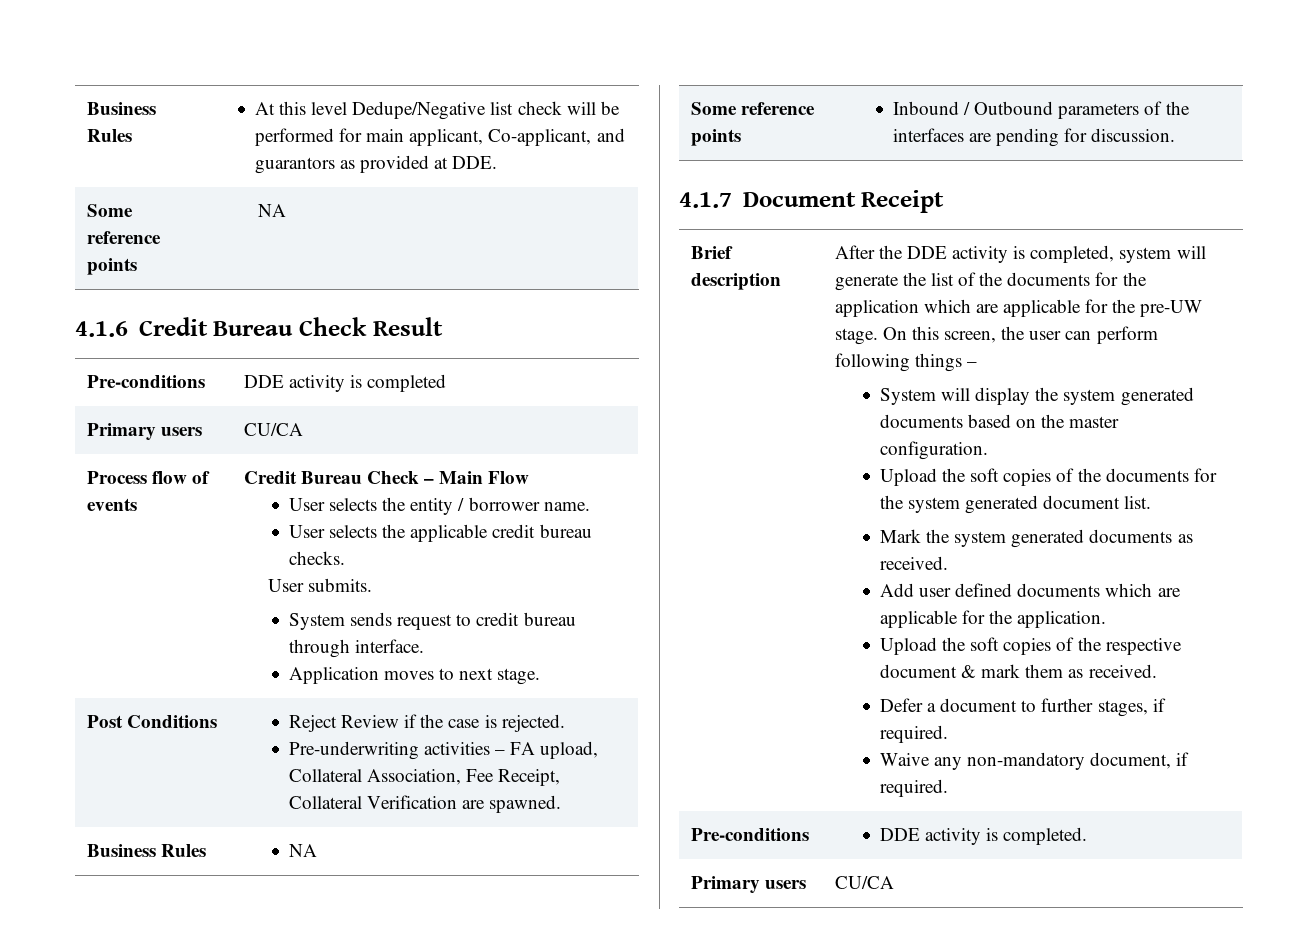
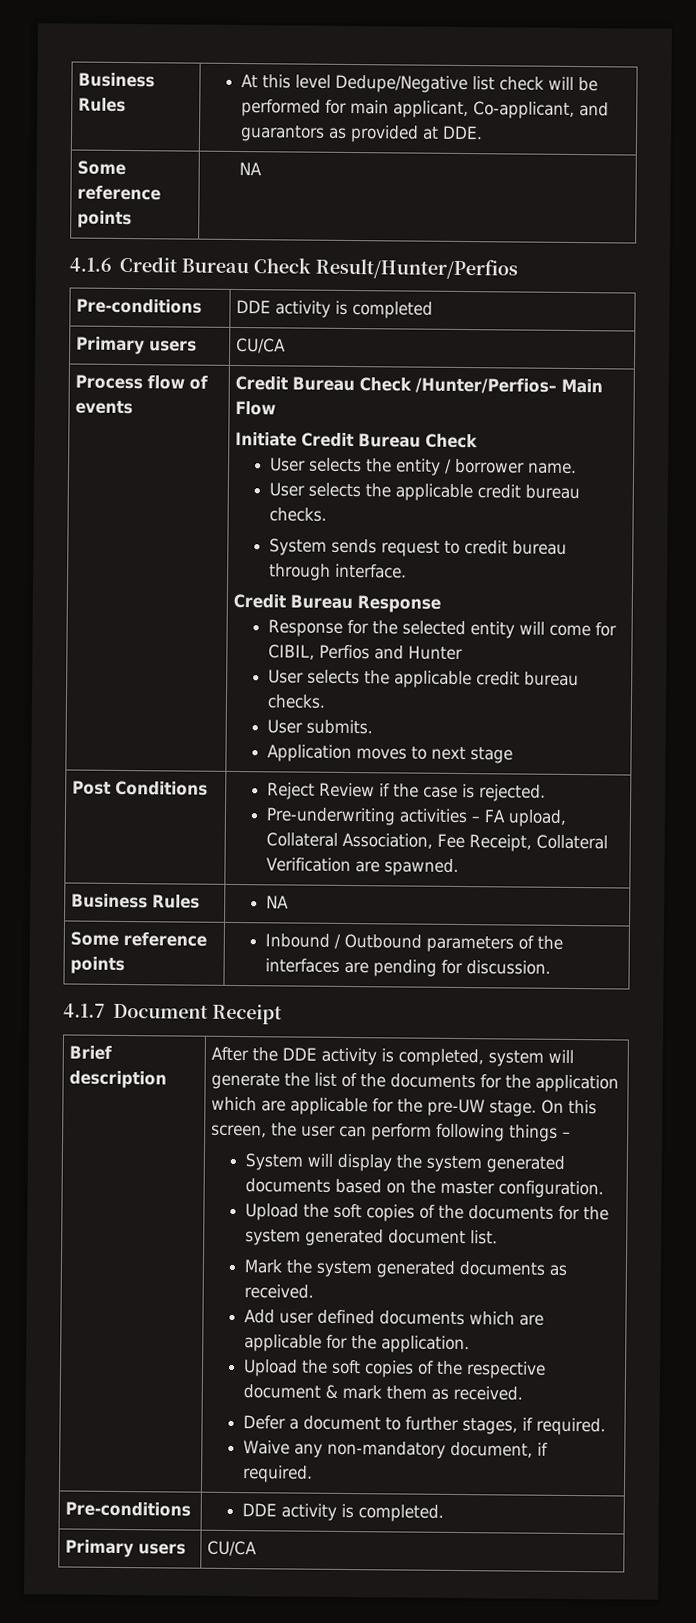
- 4.1.6 Credit Bureau Check Result
+ 4.1.6 Credit Bureau Check Result/Hunter/Perfios
- Credit Bureau Check – Main Flow
+ Credit Bureau Check /Hunter/Perfios– Main Flow
+ Initiate Credit Bureau Check
- User submits.
+ Credit Bureau Response
+ Response for the selected entity will come for CIBIL, Perfios and Hunter
+ User selects the applicable credit bureau checks.
+ User submits.
- Application moves to next stage.
+ Application moves to next stage

